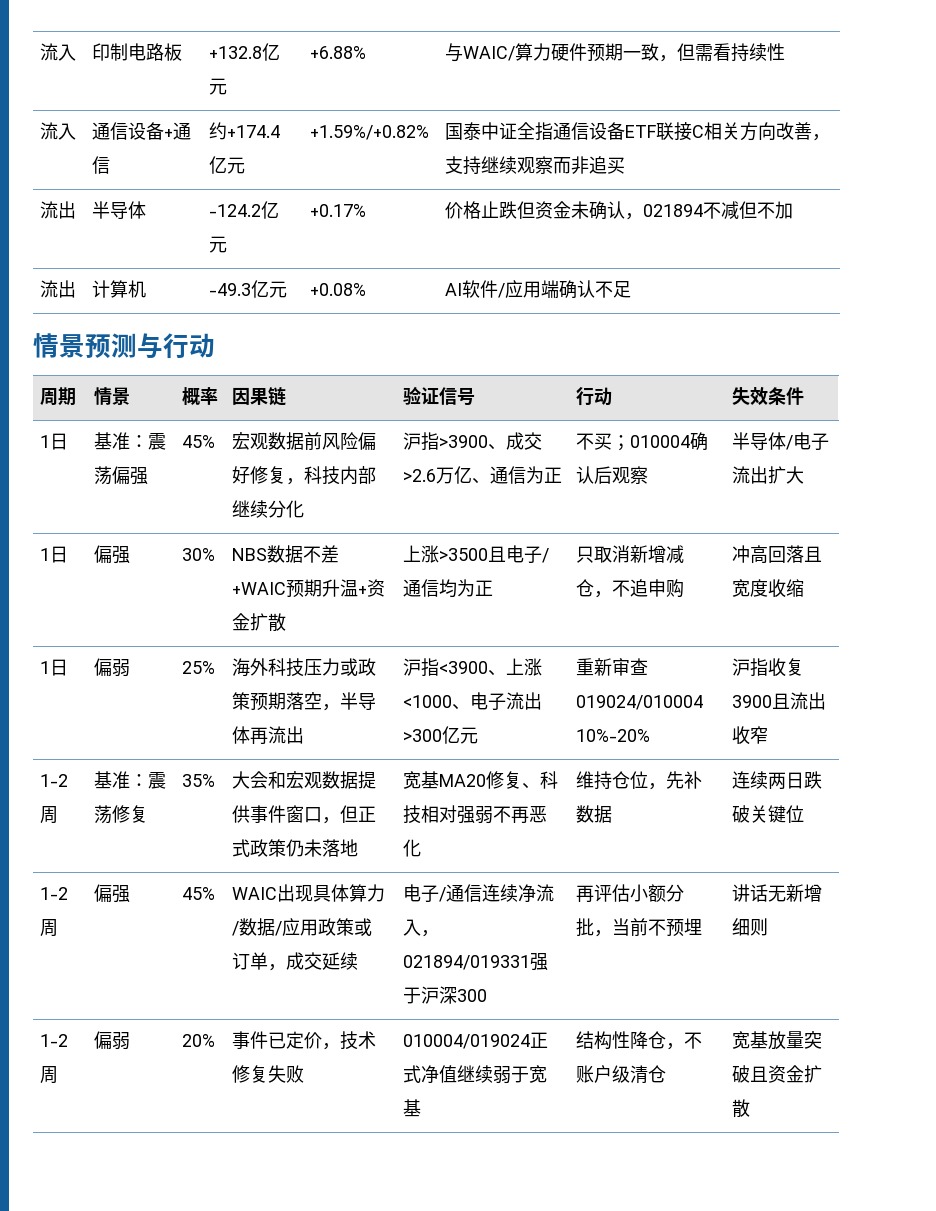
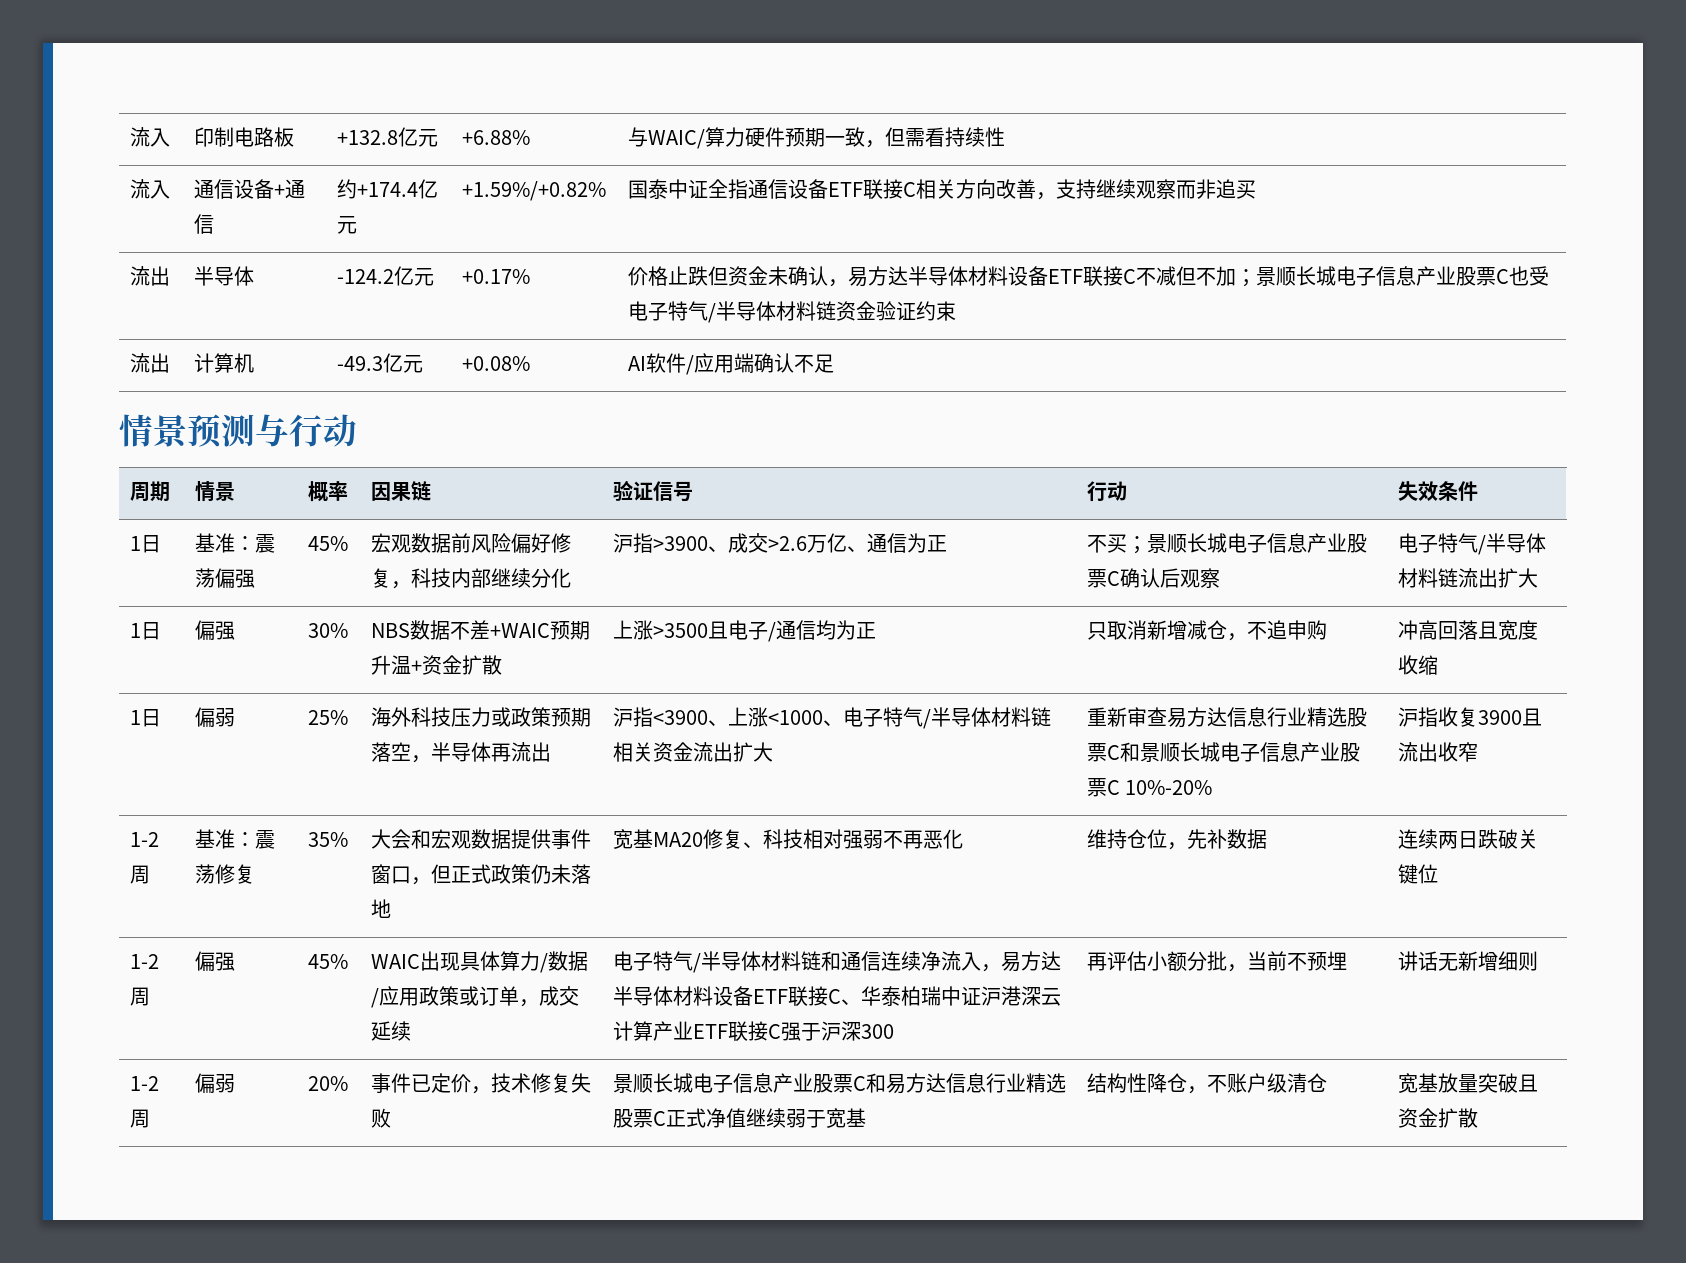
- 流出 | 半导体 | -124.2亿元 | +0.17% | 价格止跌但资金未确认，021894不减但不加
+ 流出 | 半导体 | -124.2亿元 | +0.17% | 价格止跌但资金未确认，易方达半导体材料设备ETF联接C不减但不加；景顺长城电子信息产业股票C也受电子特气/半导体材料链资金验证约束
- 不买；010004确认后观察 | 半导体/电子流出扩大
+ 不买；景顺长城电子信息产业股票C确认后观察 | 电子特气/半导体材料链流出扩大
- 沪指<3900、上涨<1000、电子流出>300亿元 | 重新审查019024/010004 10%-20%
+ 沪指<3900、上涨<1000、电子特气/半导体材料链相关资金流出扩大 | 重新审查易方达信息行业精选股票C和景顺长城电子信息产业股票C 10%-20%
- 电子/通信连续净流入，021894/019331强于沪深300
+ 电子特气/半导体材料链和通信连续净流入，易方达半导体材料设备ETF联接C、华泰柏瑞中证沪港深云计算产业ETF联接C强于沪深300
- 1-2周 | 偏弱 | 20% | 事件已定价，技术修复失败 | 010004/019024正式净值继续弱于宽基 | 结构性降仓，不账户级清仓 | 宽基放量突破且资金扩散
+ 1-2周 | 偏弱 | 20% | 事件已定价，技术修复失败 | 景顺长城电子信息产业股票C和易方达信息行业精选股票C正式净值继续弱于宽基 | 结构性降仓，不账户级清仓 | 宽基放量突破且资金扩散

